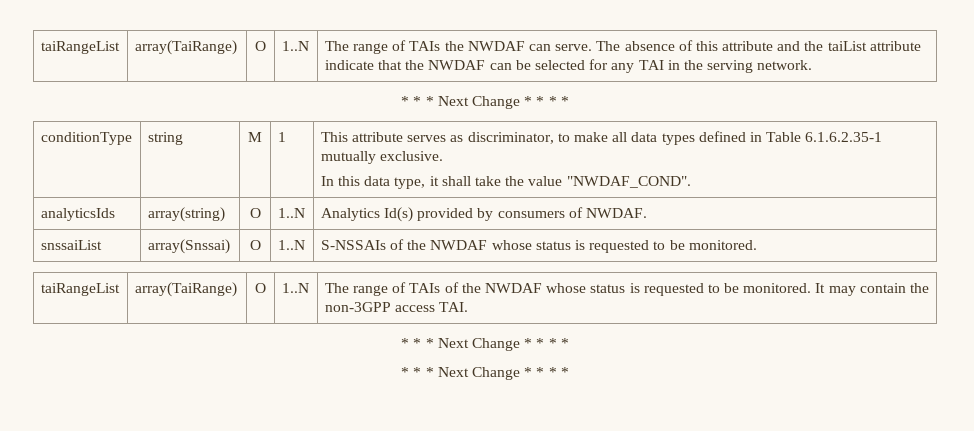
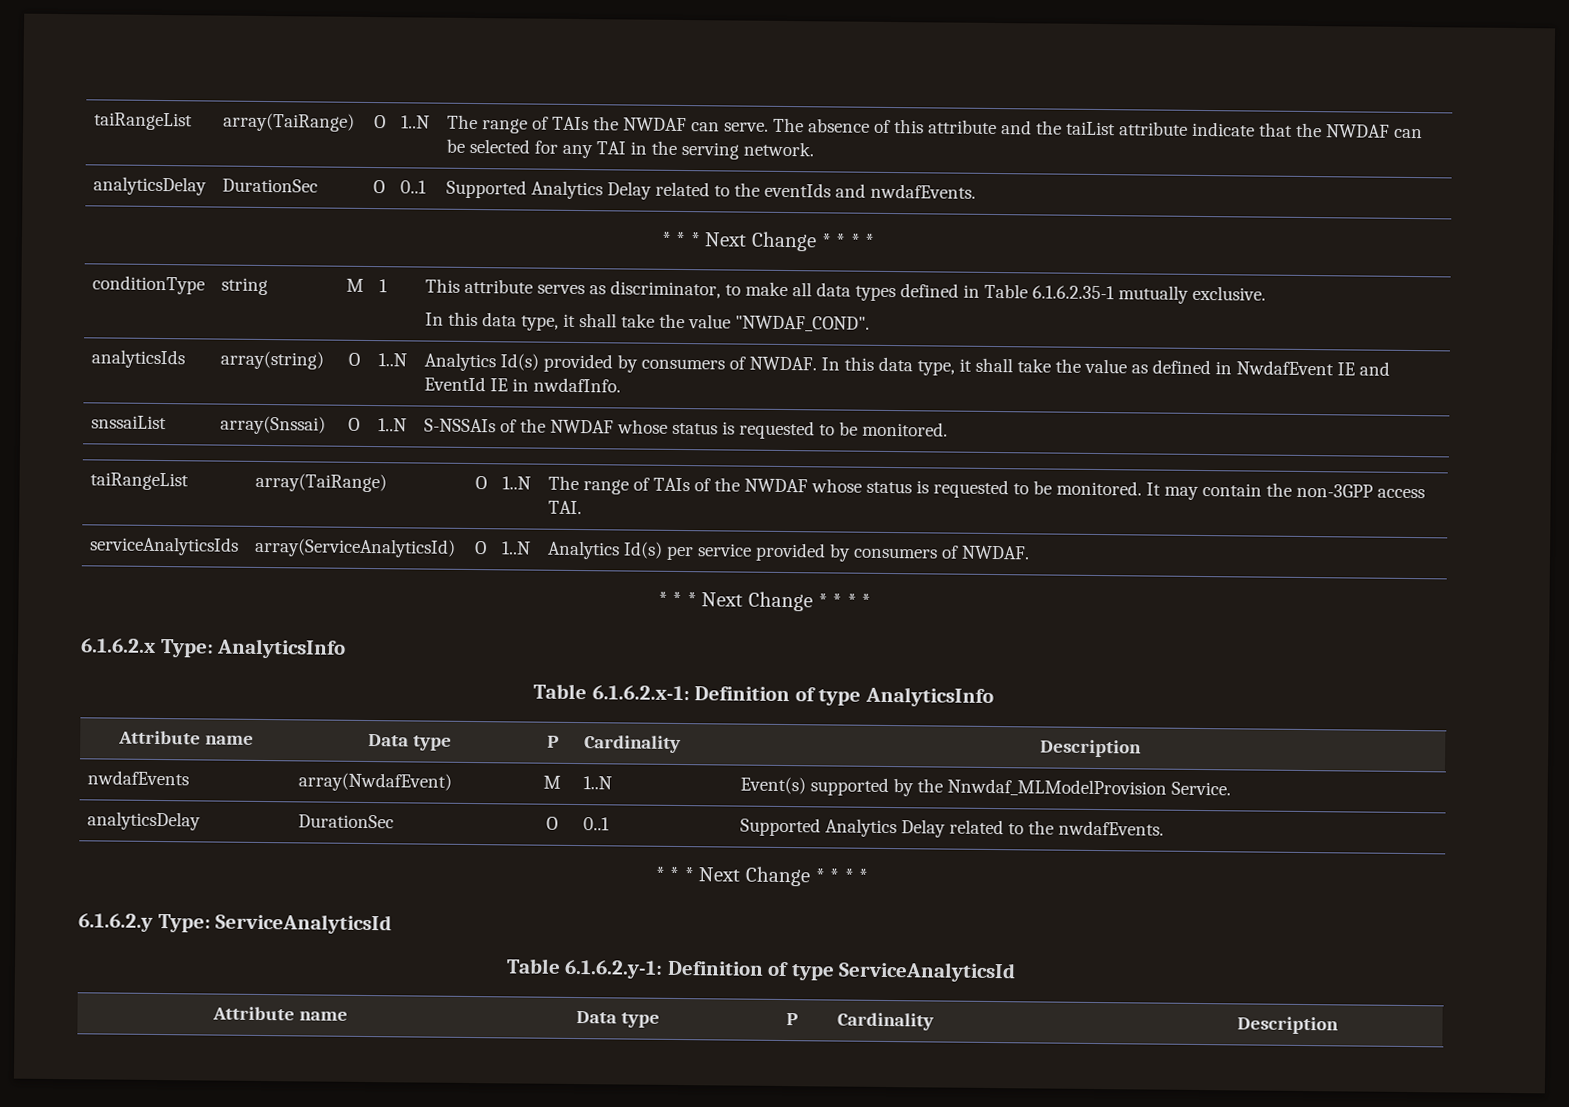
+ analyticsDelay | DurationSec | O | 0..1 | Supported Analytics Delay related to the eventIds and nwdafEvents.
- analyticsIds | array(string) | O | 1..N | Analytics Id(s) provided by consumers of NWDAF.
+ analyticsIds | array(string) | O | 1..N | Analytics Id(s) provided by consumers of NWDAF. In this data type, it shall take the value as defined in NwdafEvent IE and EventId IE in nwdafInfo.
  taiRangeList | array(TaiRange) | O | 1..N | The range of TAIs of the NWDAF whose status is requested to be monitored. It may contain the non-3GPP access TAI.
+ serviceAnalyticsIds | array(ServiceAnalyticsId) | O | 1..N | Analytics Id(s) per service provided by consumers of NWDAF.
  * * * Next Change * * * *
+ 6.1.6.2.x Type: AnalyticsInfo
+ Table 6.1.6.2.x-1: Definition of type AnalyticsInfo
+ Attribute name | Data type | P | Cardinality | Description
+ nwdafEvents | array(NwdafEvent) | M | 1..N | Event(s) supported by the Nnwdaf_MLModelProvision Service.
+ analyticsDelay | DurationSec | O | 0..1 | Supported Analytics Delay related to the nwdafEvents.
  * * * Next Change * * * *
+ 6.1.6.2.y Type: ServiceAnalyticsId
+ Table 6.1.6.2.y-1: Definition of type ServiceAnalyticsId
+ Attribute name | Data type | P | Cardinality | Description

